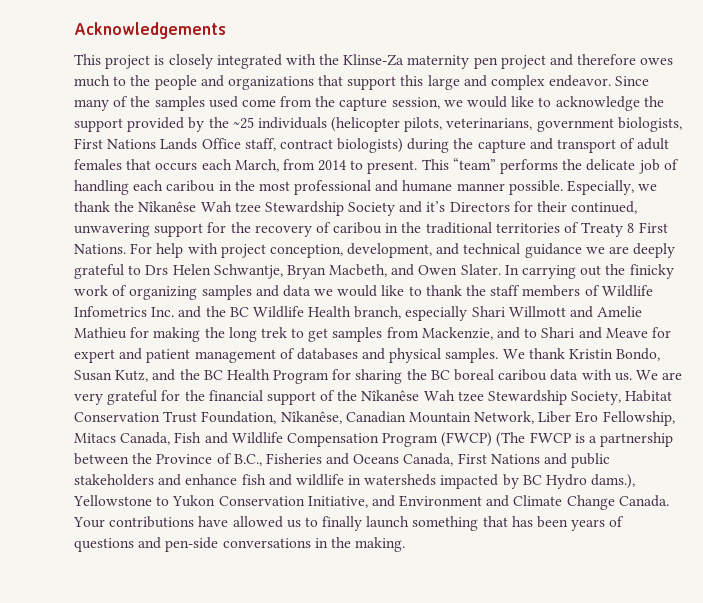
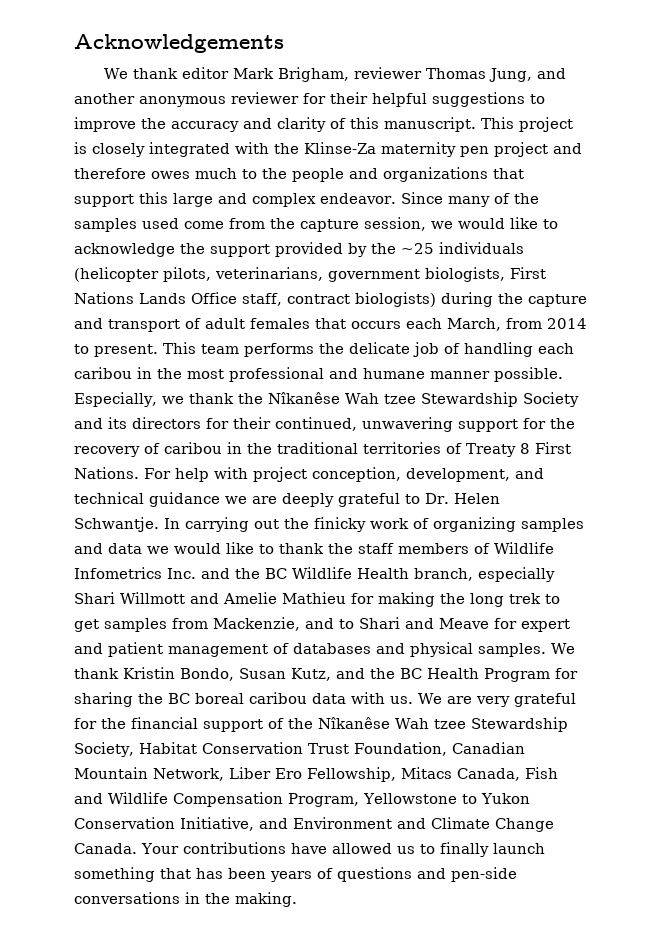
+ We thank editor Mark Brigham, reviewer Thomas Jung, and another anonymous reviewer for their helpful suggestions to improve the accuracy and clarity of this manuscript.
- This “team” performs the delicate job of handling each caribou in the most professional and humane manner possible.
+ This team performs the delicate job of handling each caribou in the most professional and humane manner possible.
- Especially, we thank the Nîkanêse Wah tzee Stewardship Society and it’s Directors for their continued, unwavering support for the recovery of caribou in the traditional territories of Treaty 8 First Nations.
+ Especially, we thank the Nîkanêse Wah tzee Stewardship Society and its directors for their continued, unwavering support for the recovery of caribou in the traditional territories of Treaty 8 First Nations.
- For help with project conception, development, and technical guidance we are deeply grateful to Drs Helen Schwantje, Bryan Macbeth, and Owen Slater.
+ For help with project conception, development, and technical guidance we are deeply grateful to Dr. Helen Schwantje.
- We are very grateful for the financial support of the Nîkanêse Wah tzee Stewardship Society, Habitat Conservation Trust Foundation, Nîkanêse, Canadian Mountain Network, Liber Ero Fellowship, Mitacs Canada, Fish and Wildlife Compensation Program (FWCP) (The FWCP is a partnership between the Province of B.C., Fisheries and Oceans Canada, First Nations and public stakeholders and enhance fish and wildlife in watersheds impacted by BC Hydro dams.), Yellowstone to Yukon Conservation Initiative, and Environment and Climate Change Canada.
+ We are very grateful for the financial support of the Nîkanêse Wah tzee Stewardship Society, Habitat Conservation Trust Foundation, Canadian Mountain Network, Liber Ero Fellowship, Mitacs Canada, Fish and Wildlife Compensation Program, Yellowstone to Yukon Conservation Initiative, and Environment and Climate Change Canada.

